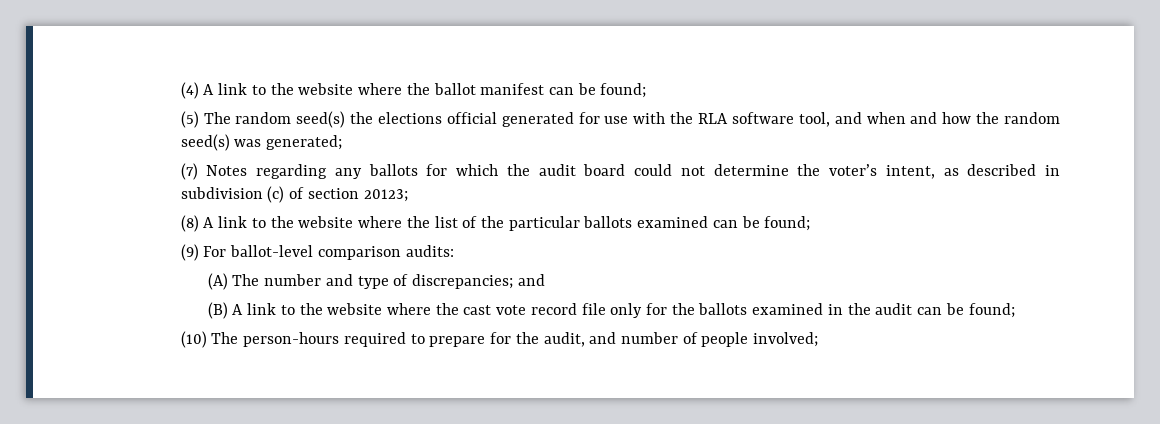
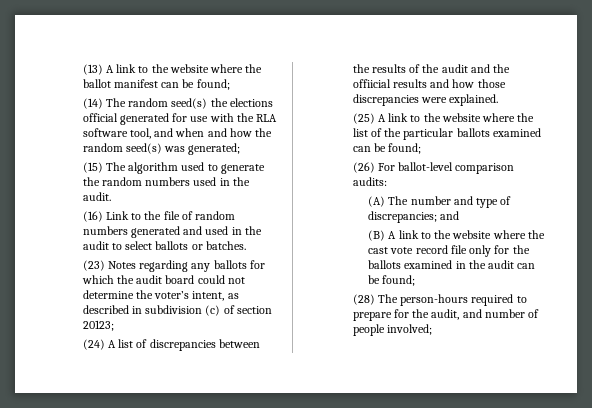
- (4) A link to the website where the ballot manifest can be found;
+ (13) A link to the website where the ballot manifest can be found;
- (5) The random seed(s) the elections official generated for use with the RLA software tool, and when and how the random seed(s) was generated;
+ (14) The random seed(s) the elections official generated for use with the RLA software tool, and when and how the random seed(s) was generated;
- (7) Notes regarding any ballots for which the audit board could not determine the voter’s intent, as described in subdivision (c) of section 20123;
+ (15) The algorithm used to generate the random numbers used in the audit.
+ (16) Link to the file of random numbers generated and used in the audit to select ballots or batches.
+ (23) Notes regarding any ballots for which the audit board could not determine the voter’s intent, as described in subdivision (c) of section 20123;
- (8) A link to the website where the list of the particular ballots examined can be found;
+ (24) A list of discrepancies between the results of the audit and the offiicial results and how those discrepancies were explained.
+ (25) A link to the website where the list of the particular ballots examined can be found;
- (9) For ballot-level comparison audits:
+ (26) For ballot-level comparison audits:
- (10) The person-hours required to prepare for the audit, and number of people involved;
+ (28) The person-hours required to prepare for the audit, and number of people involved;

